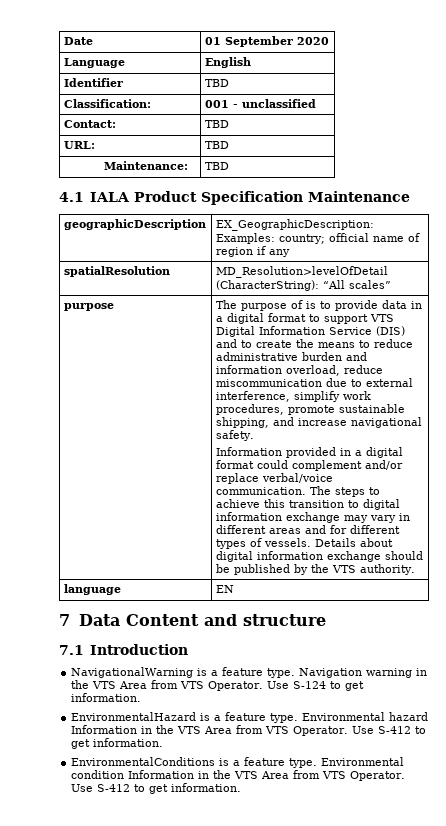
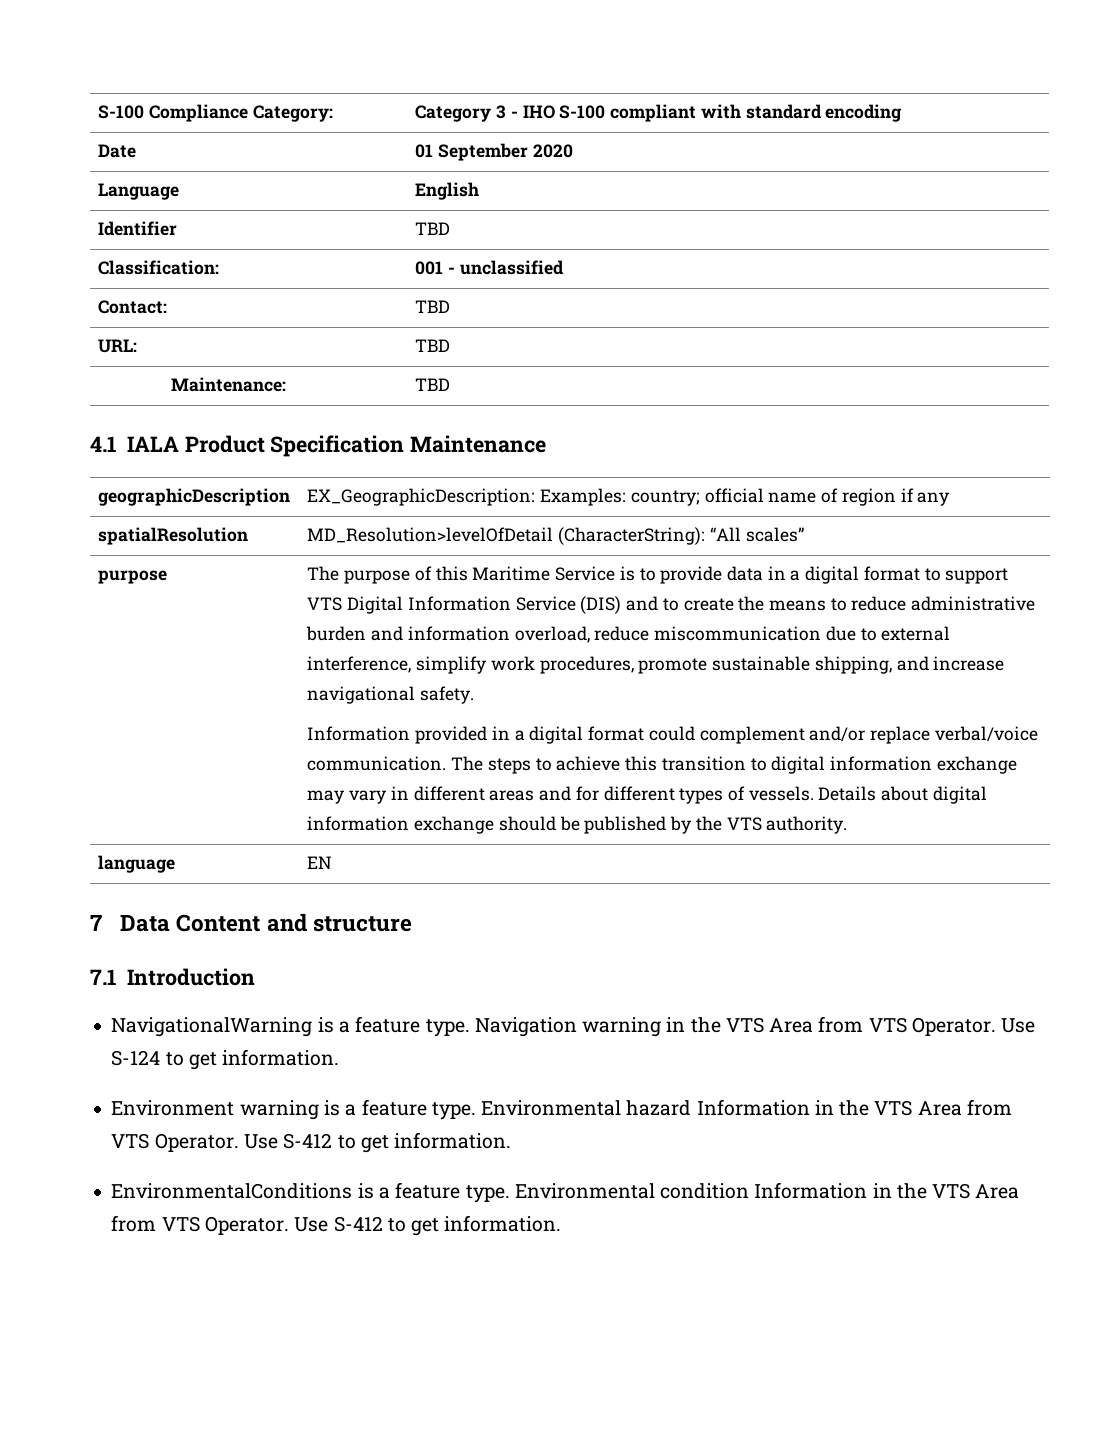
+ S-100 Compliance Category: | Category 3 - IHO S-100 compliant with standard encoding
- The purpose of is to provide data in a digital format to support VTS Digital Information Service (DIS) and to create the means to reduce administrative burden and information overload, reduce miscommunication due to external interference, simplify work procedures, promote sustainable shipping, and increase navigational safety.
+ The purpose of this Maritime Service is to provide data in a digital format to support VTS Digital Information Service (DIS) and to create the means to reduce administrative burden and information overload, reduce miscommunication due to external interference, simplify work procedures, promote sustainable shipping, and increase navigational safety.
- EnvironmentalHazard is a feature type.
+ Environment warning is a feature type.

